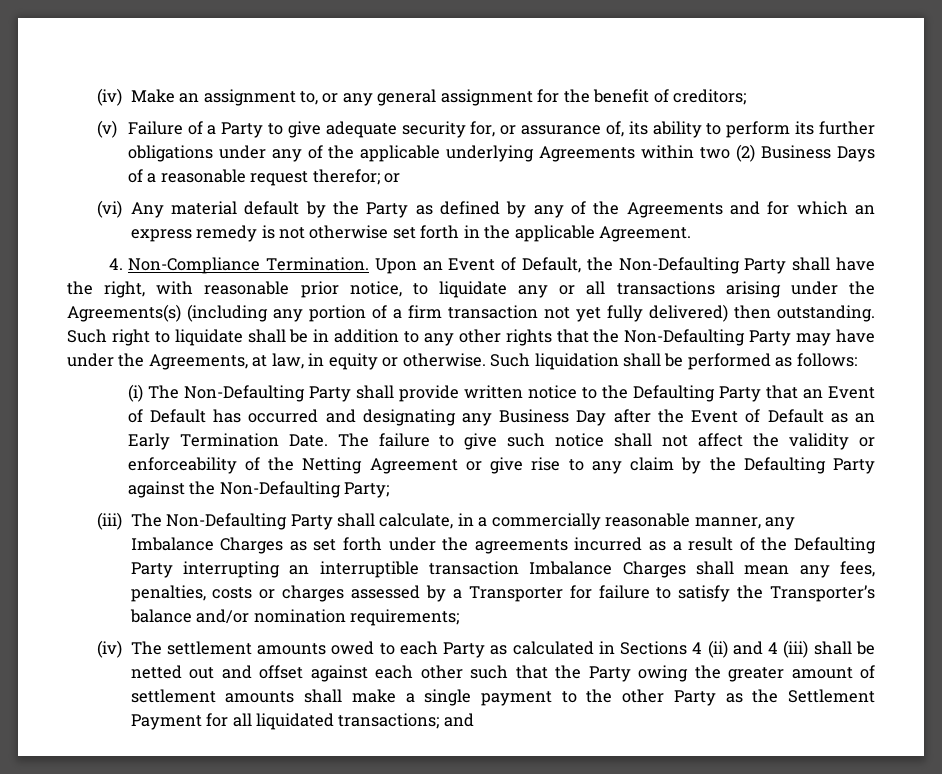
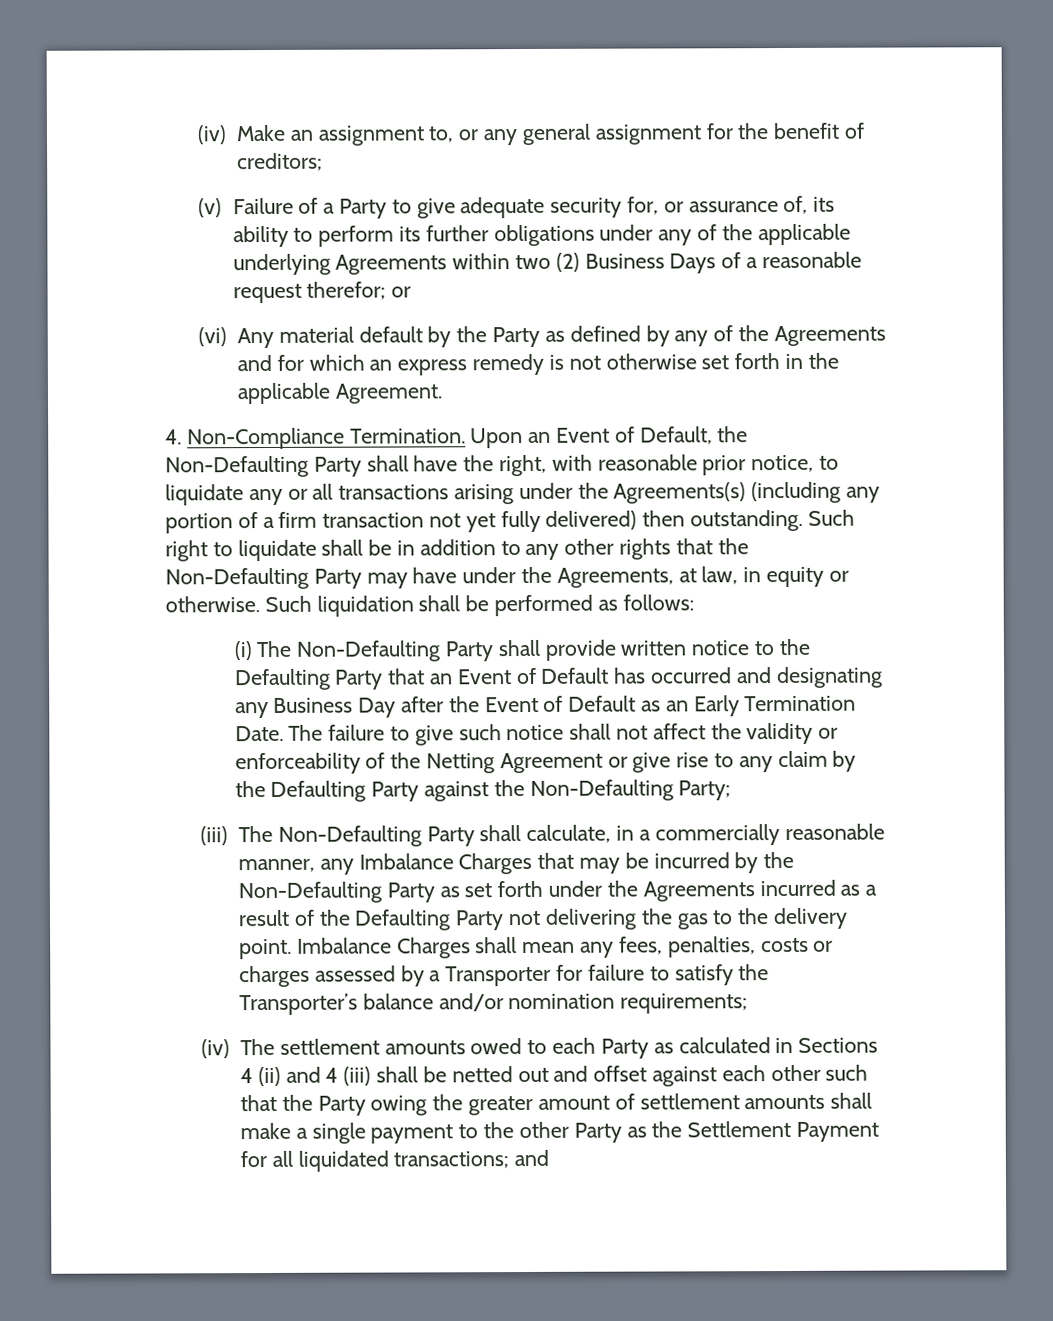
- (iii) The Non-Defaulting Party shall calculate, in a commercially reasonable manner, any Imbalance Charges as set forth under the agreements incurred as a result of the Defaulting Party interrupting an interruptible transaction Imbalance Charges shall mean any fees, penalties, costs or charges assessed by a Transporter for failure to satisfy the Transporter’s balance and/or nomination requirements;
+ (iii) The Non-Defaulting Party shall calculate, in a commercially reasonable manner, any Imbalance Charges that may be incurred by the Non-Defaulting Party as set forth under the Agreements incurred as a result of the Defaulting Party not delivering the gas to the delivery point. Imbalance Charges shall mean any fees, penalties, costs or charges assessed by a Transporter for failure to satisfy the Transporter’s balance and/or nomination requirements;

